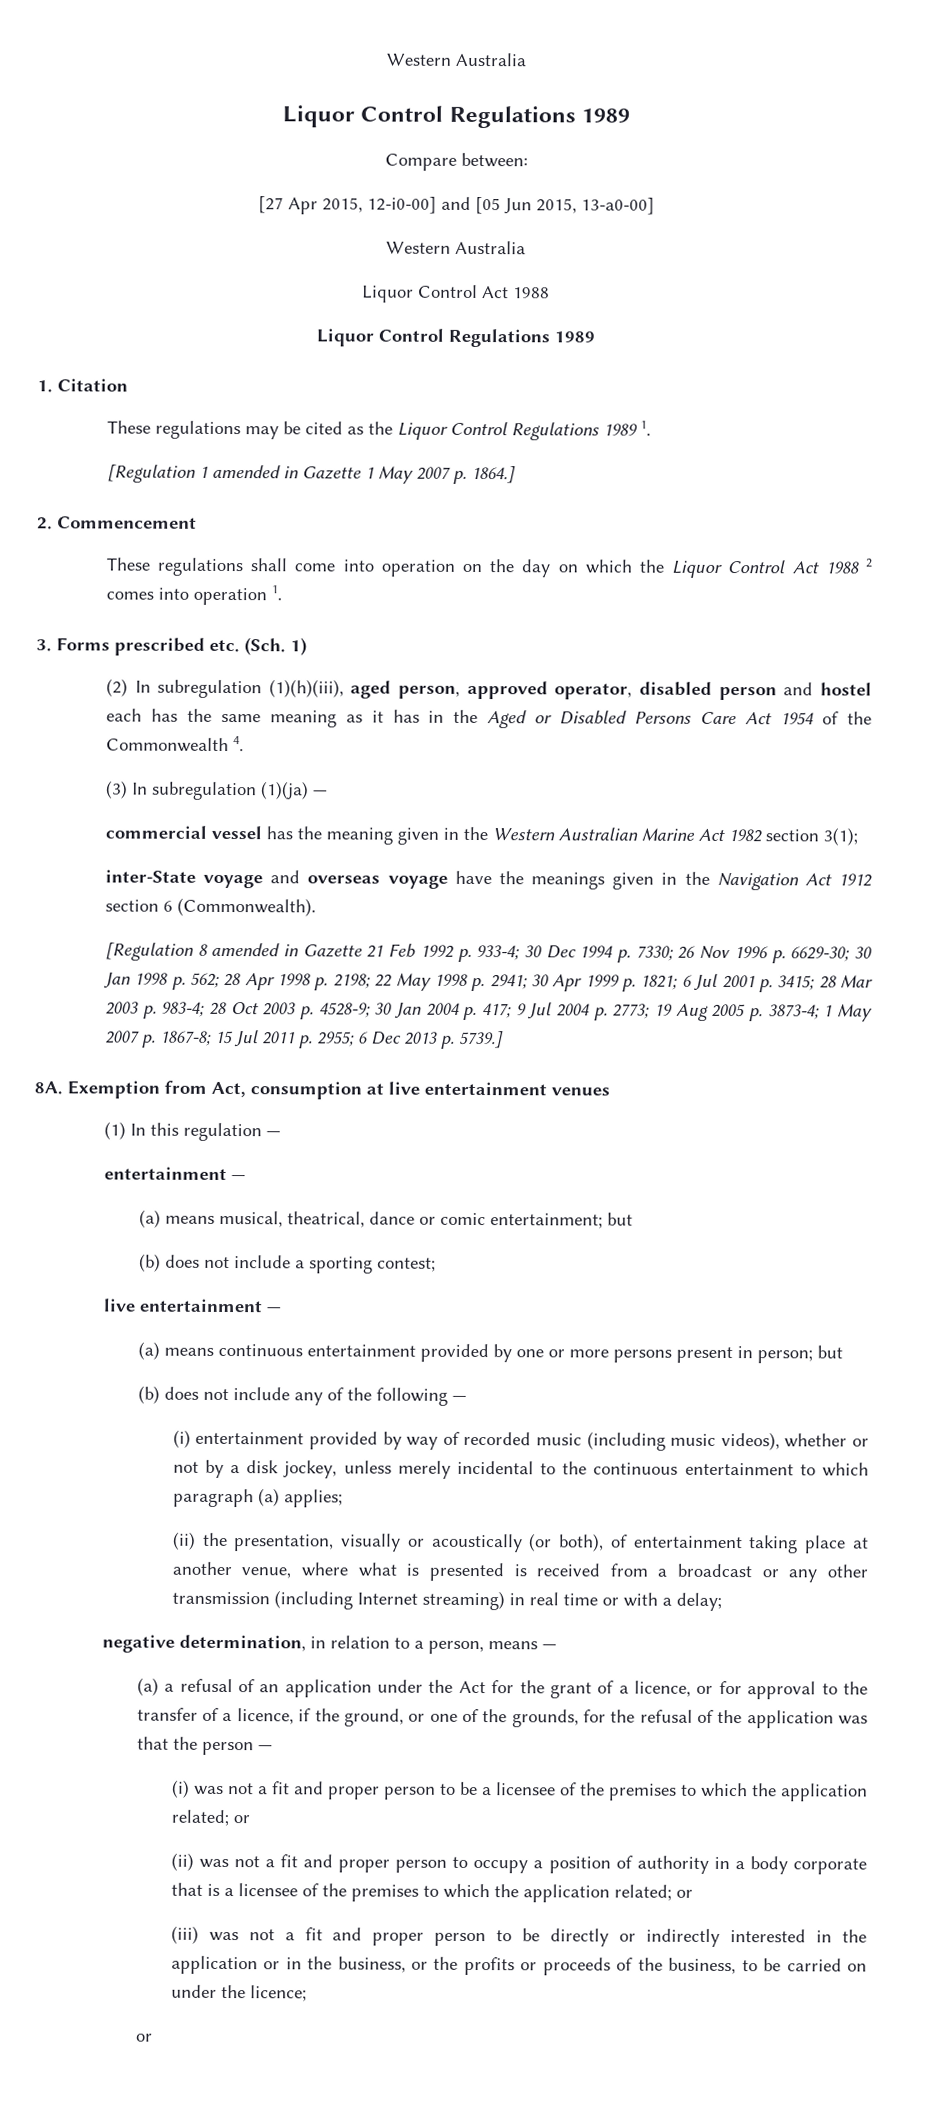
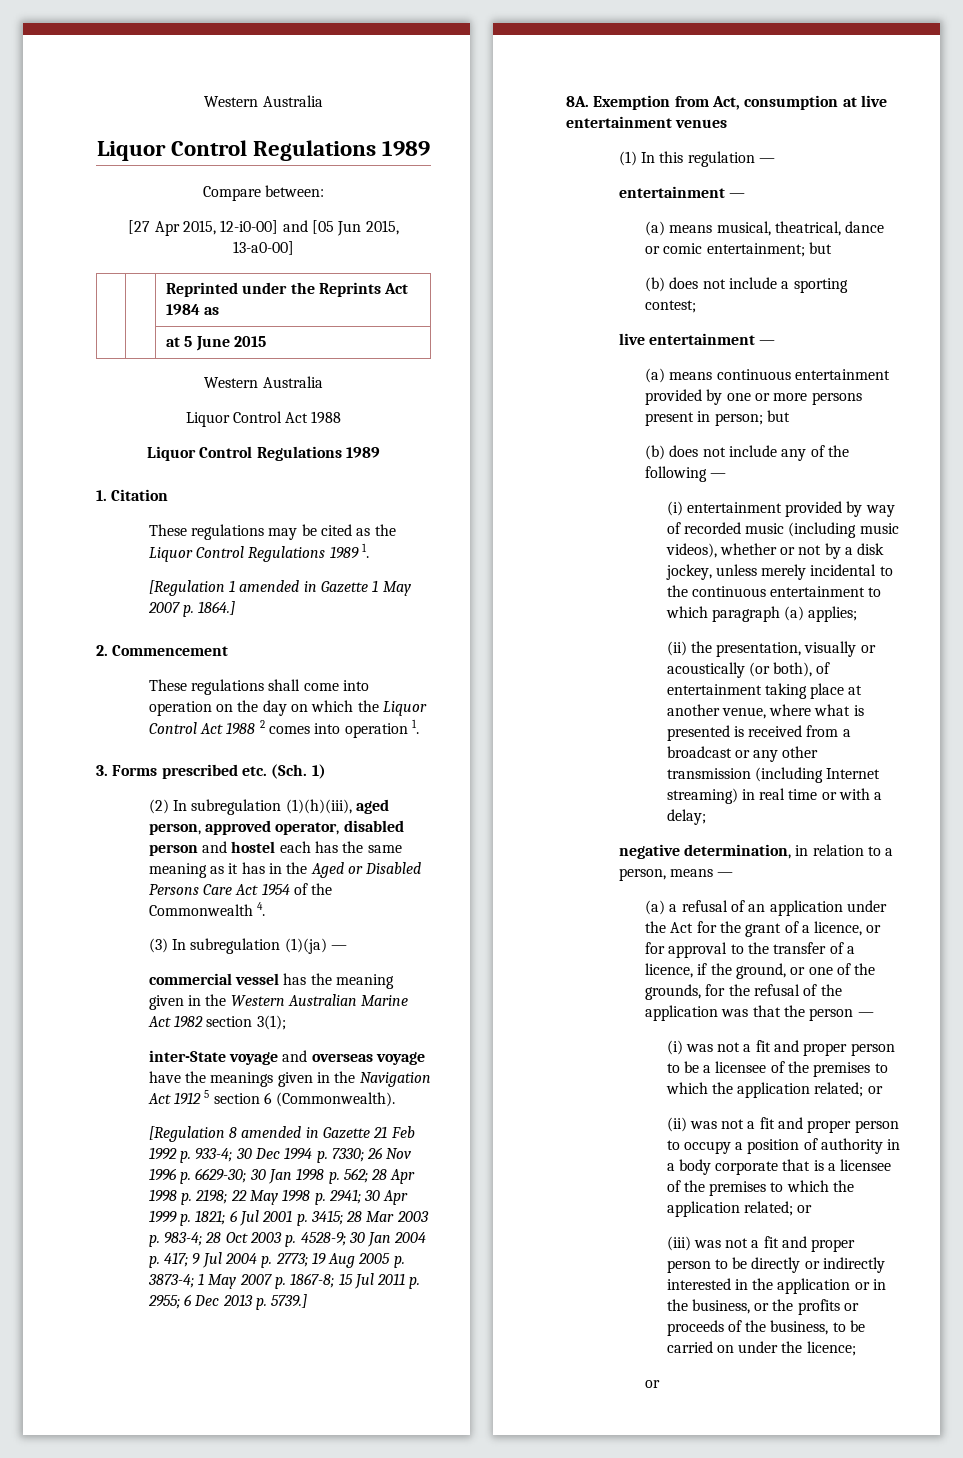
+ | | Reprinted under the Reprints Act 1984 as
+ | | at 5 June 2015
- inter-State voyage and overseas voyage have the meanings given in the Navigation Act 1912 section 6 (Commonwealth).
+ inter-State voyage and overseas voyage have the meanings given in the Navigation Act 1912 5 section 6 (Commonwealth).

